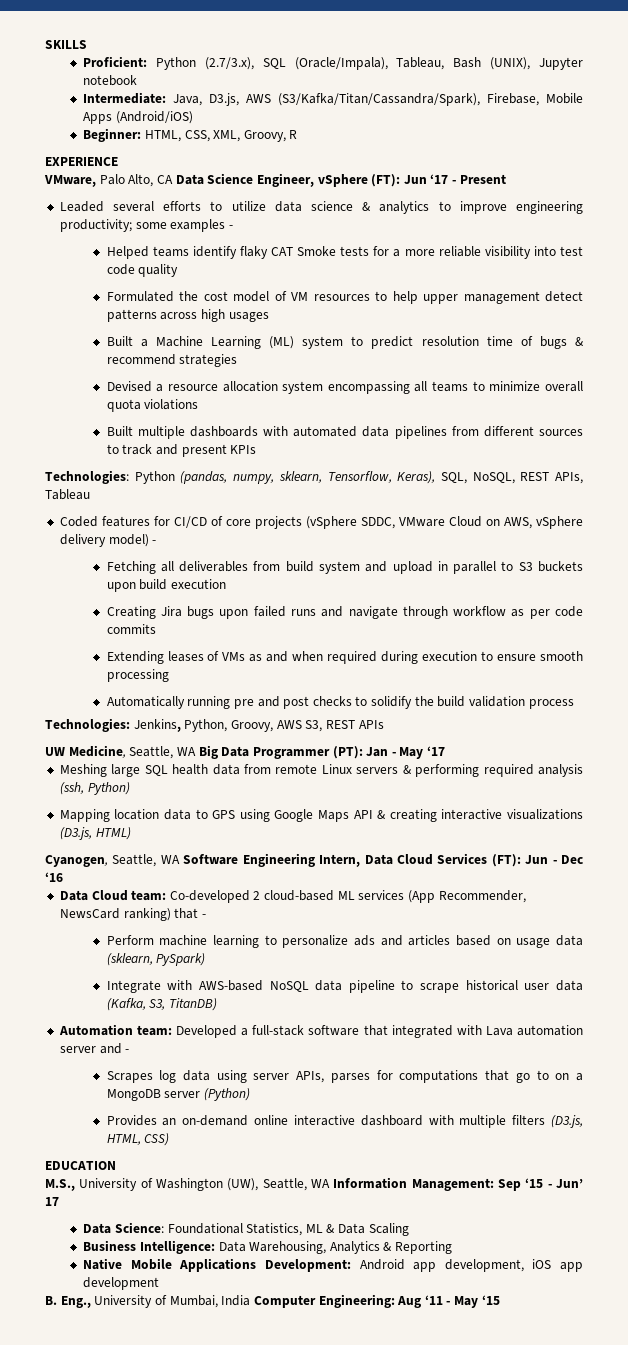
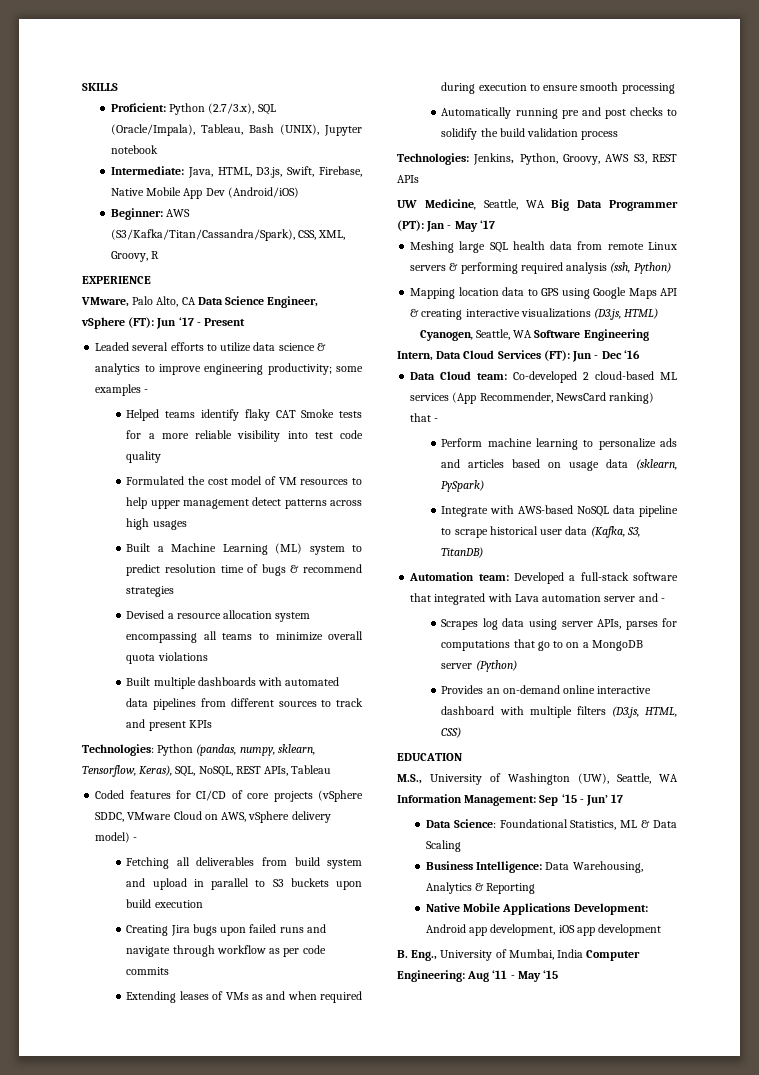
- Intermediate: Java, D3.js, AWS (S3/Kafka/Titan/Cassandra/Spark), Firebase, Mobile Apps (Android/iOS)
+ Intermediate: Java, HTML, D3.js, Swift, Firebase, Native Mobile App Dev (Android/iOS)
- Beginner: HTML, CSS, XML, Groovy, R
+ Beginner: AWS (S3/Kafka/Titan/Cassandra/Spark), CSS, XML, Groovy, R

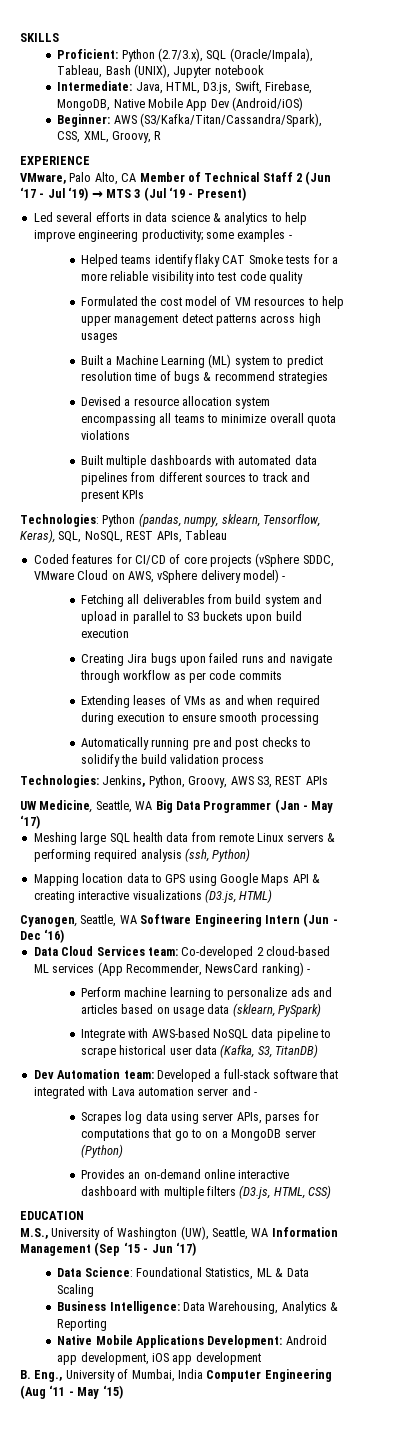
- Intermediate: Java, HTML, D3.js, Swift, Firebase, Native Mobile App Dev (Android/iOS)
+ Intermediate: Java, HTML, D3.js, Swift, Firebase, MongoDB, Native Mobile App Dev (Android/iOS)
- VMware, Palo Alto, CA Data Science Engineer, vSphere (FT): Jun ‘17 - Present
- Leaded several efforts to utilize data science & analytics to improve engineering productivity; some examples -
+ VMware, Palo Alto, CA Member of Technical Staff 2 (Jun ‘17 - Jul ‘19) → MTS 3 (Jul ‘19 - Present)
+ Led several efforts in data science & analytics to help improve engineering productivity; some examples -
- UW Medicine, Seattle, WA Big Data Programmer (PT): Jan - May ‘17
+ UW Medicine, Seattle, WA Big Data Programmer (Jan - May ‘17)
- Cyanogen, Seattle, WA Software Engineering Intern, Data Cloud Services (FT): Jun - Dec ‘16
- Data Cloud team: Co-developed 2 cloud-based ML services (App Recommender, NewsCard ranking) that -
+ Cyanogen, Seattle, WA Software Engineering Intern (Jun - Dec ‘16)
+ Data Cloud Services team: Co-developed 2 cloud-based ML services (App Recommender, NewsCard ranking) -
- Automation team: Developed a full-stack software that integrated with Lava automation server and -
+ Dev Automation team: Developed a full-stack software that integrated with Lava automation server and -
- M.S., University of Washington (UW), Seattle, WA Information Management: Sep ‘15 - Jun’ 17
+ M.S., University of Washington (UW), Seattle, WA Information Management (Sep ‘15 - Jun ‘17)
- B. Eng., University of Mumbai, India Computer Engineering: Aug ‘11 - May ‘15
+ B. Eng., University of Mumbai, India Computer Engineering (Aug ‘11 - May ‘15)

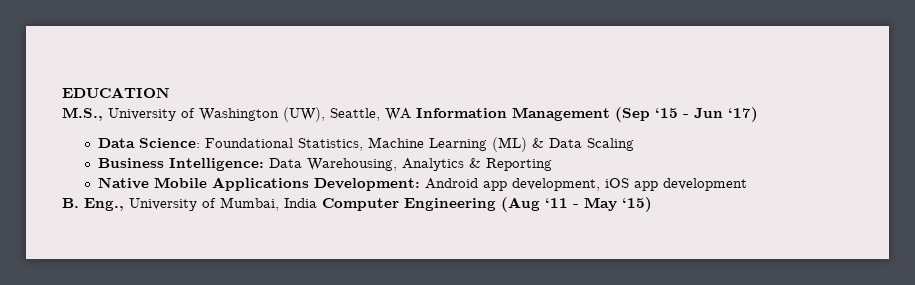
- SKILLS
- Proficient: Python (2.7/3.x), SQL (Oracle/Impala), Tableau, Bash (UNIX), Jupyter notebook
- Intermediate: Java, HTML, D3.js, Swift, Firebase, MongoDB, Native Mobile App Dev (Android/iOS)
- Beginner: AWS (S3/Kafka/Titan/Cassandra/Spark), CSS, XML, Groovy, R
- EXPERIENCE
- VMware, Palo Alto, CA Member of Technical Staff 2 (Jun ‘17 - Jul ‘19) → MTS 3 (Jul ‘19 - Present)
- Led several efforts in data science & analytics to help improve engineering productivity; some examples -
- Helped teams identify flaky CAT Smoke tests for a more reliable visibility into test code quality
- Formulated the cost model of VM resources to help upper management detect patterns across high usages
- Built a Machine Learning (ML) system to predict resolution time of bugs & recommend strategies
- Devised a resource allocation system encompassing all teams to minimize overall quota violations
- Built multiple dashboards with automated data pipelines from different sources to track and present KPIs
- Technologies: Python (pandas, numpy, sklearn, Tensorflow, Keras), SQL, NoSQL, REST APIs, Tableau
- Coded features for CI/CD of core projects (vSphere SDDC, VMware Cloud on AWS, vSphere delivery model) -
- Fetching all deliverables from build system and upload in parallel to S3 buckets upon build execution
- Creating Jira bugs upon failed runs and navigate through workflow as per code commits
- Extending leases of VMs as and when required during execution to ensure smooth processing
- Automatically running pre and post checks to solidify the build validation process
- Technologies: Jenkins, Python, Groovy, AWS S3, REST APIs
- UW Medicine, Seattle, WA Big Data Programmer (Jan - May ‘17)
- Meshing large SQL health data from remote Linux servers & performing required analysis (ssh, Python)
- Mapping location data to GPS using Google Maps API & creating interactive visualizations (D3.js, HTML)
- Cyanogen, Seattle, WA Software Engineering Intern (Jun - Dec ‘16)
- Data Cloud Services team: Co-developed 2 cloud-based ML services (App Recommender, NewsCard ranking) -
- Perform machine learning to personalize ads and articles based on usage data (sklearn, PySpark)
- Integrate with AWS-based NoSQL data pipeline to scrape historical user data (Kafka, S3, TitanDB)
- Dev Automation team: Developed a full-stack software that integrated with Lava automation server and -
- Scrapes log data using server APIs, parses for computations that go to on a MongoDB server (Python)
- Provides an on-demand online interactive dashboard with multiple filters (D3.js, HTML, CSS)
- Data Science: Foundational Statistics, ML & Data Scaling
+ Data Science: Foundational Statistics, Machine Learning (ML) & Data Scaling

